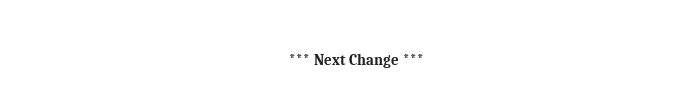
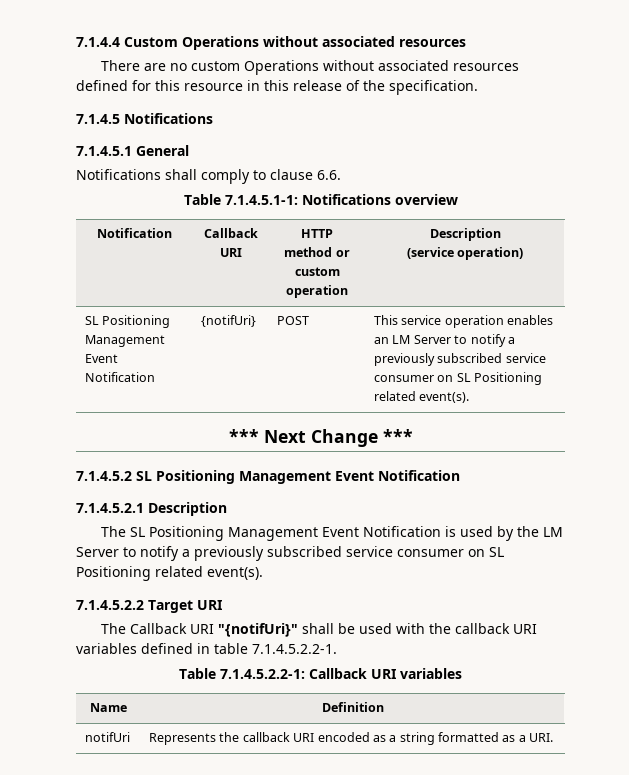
+ 7.1.4.4 Custom Operations without associated resources
+ There are no custom Operations without associated resources defined for this resource in this release of the specification.
+ 7.1.4.5 Notifications
+ 7.1.4.5.1 General
+ Notifications shall comply to clause 6.6.
+ Table 7.1.4.5.1-1: Notifications overview
+ Notification | Callback URI | HTTP method or custom operation | Description
+ (service operation)
+ SL Positioning Management Event Notification | {notifUri} | POST | This service operation enables an LM Server to notify a previously subscribed service consumer on SL Positioning related event(s).
  *** Next Change ***
+ 7.1.4.5.2 SL Positioning Management Event Notification
+ 7.1.4.5.2.1 Description
+ The SL Positioning Management Event Notification is used by the LM Server to notify a previously subscribed service consumer on SL Positioning related event(s).
+ 7.1.4.5.2.2 Target URI
+ The Callback URI "{notifUri}" shall be used with the callback URI variables defined in table 7.1.4.5.2.2-1.
+ Table 7.1.4.5.2.2-1: Callback URI variables
+ Name | Definition
+ notifUri | Represents the callback URI encoded as a string formatted as a URI.

